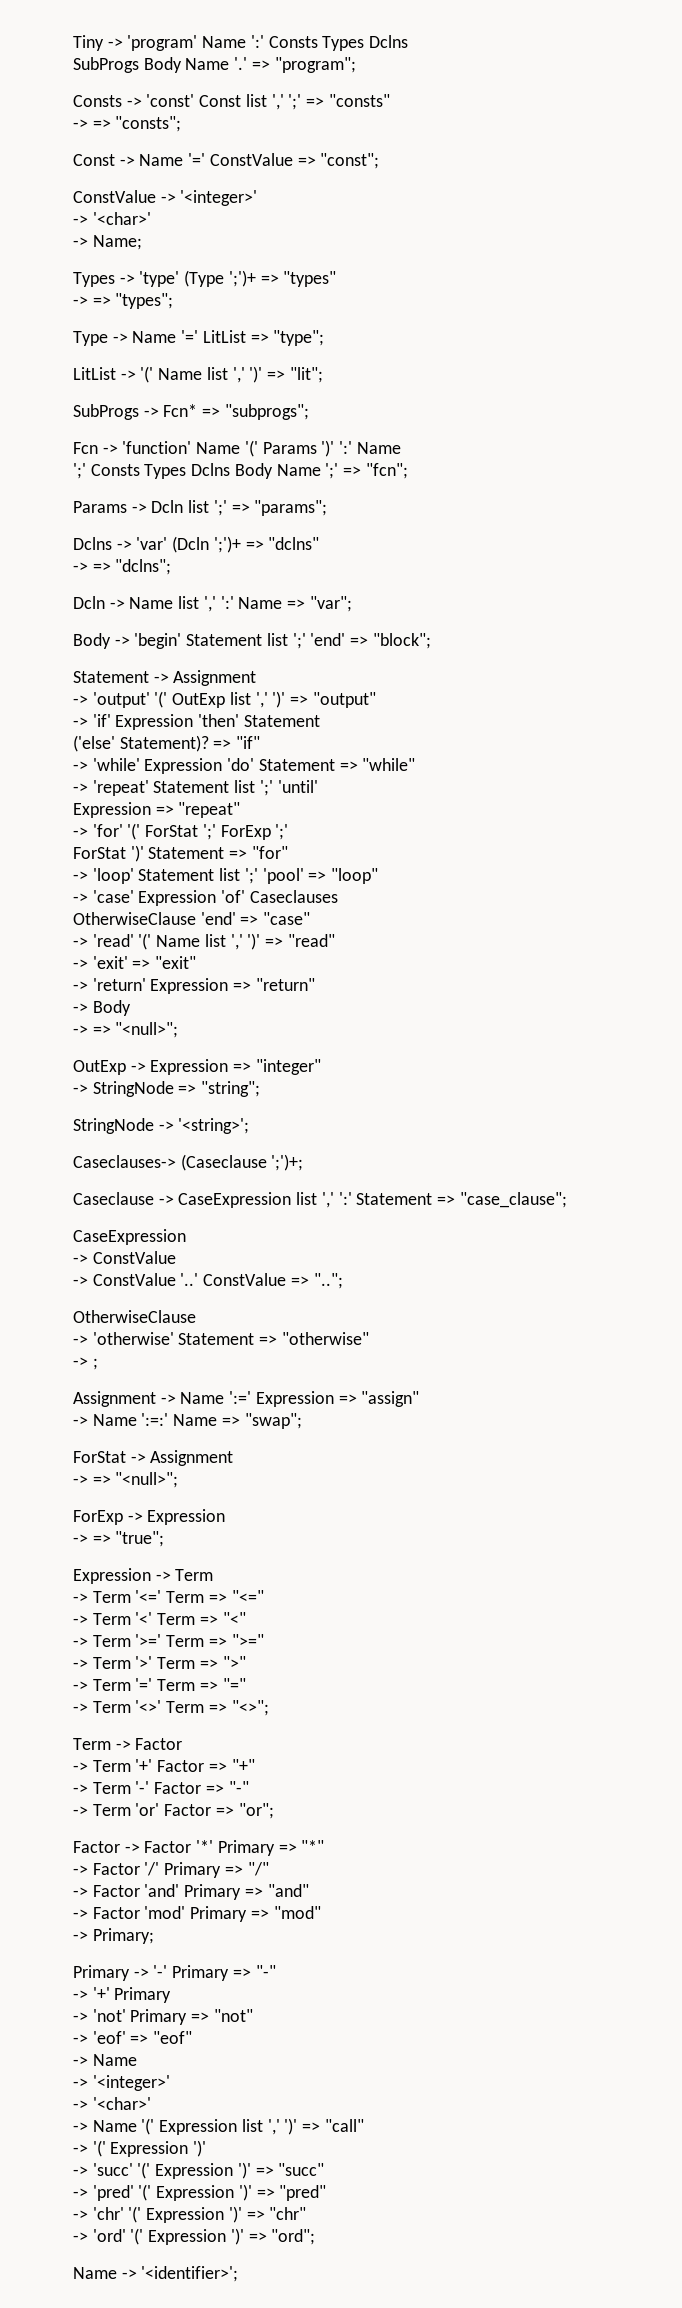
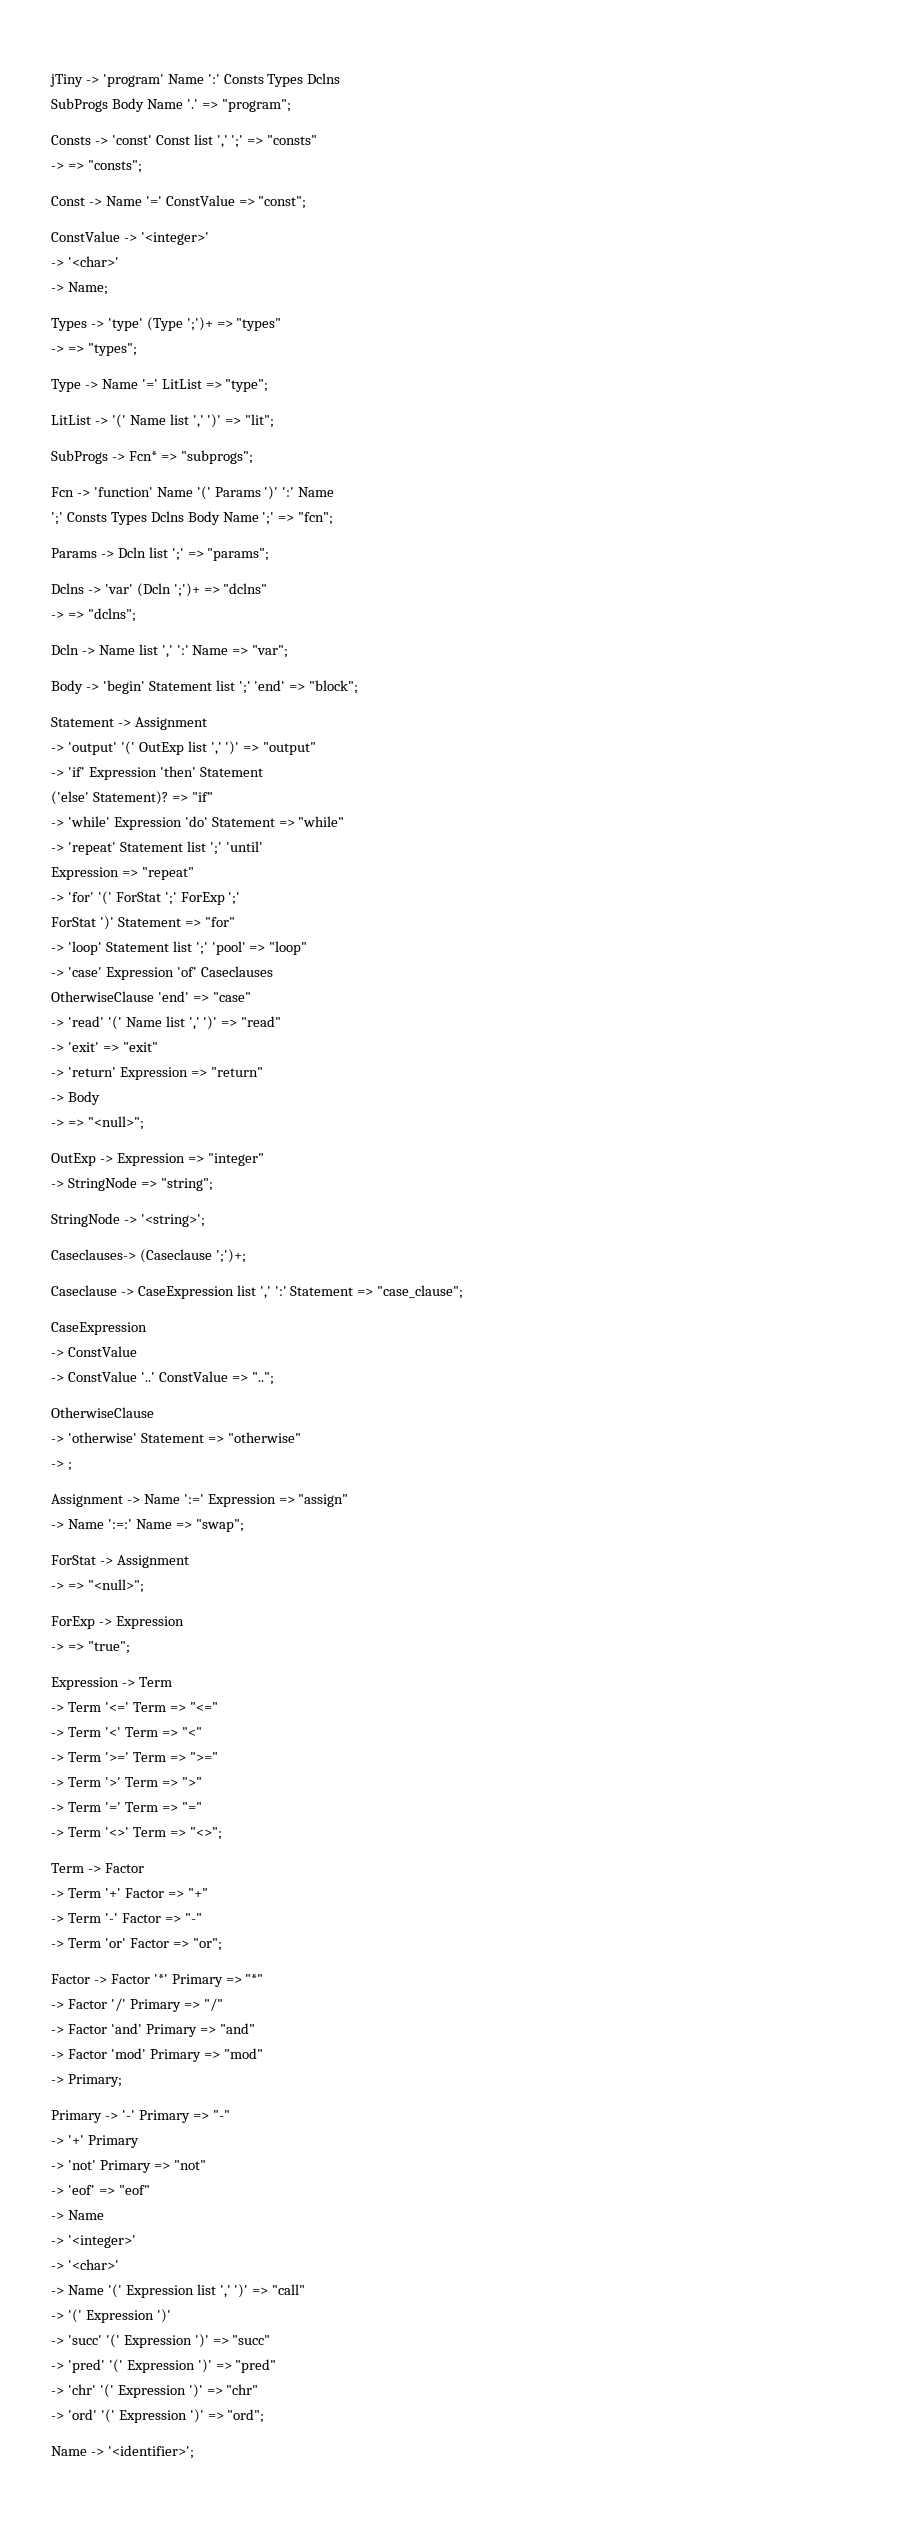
- Tiny -> 'program' Name ':' Consts Types Dclns
+ jTiny -> 'program' Name ':' Consts Types Dclns

